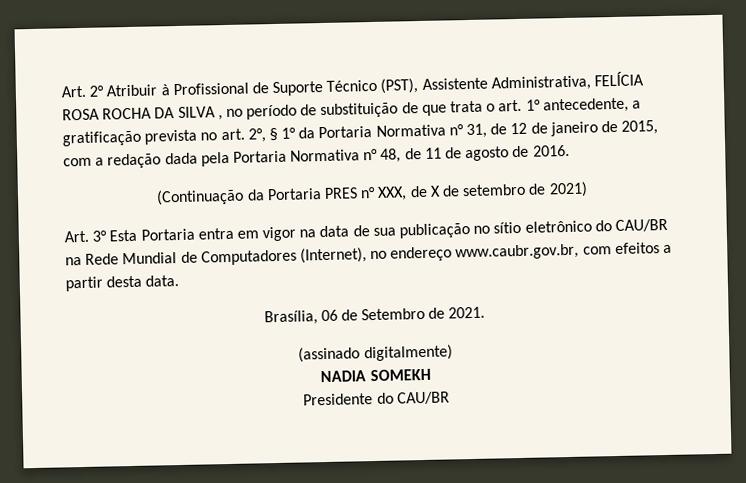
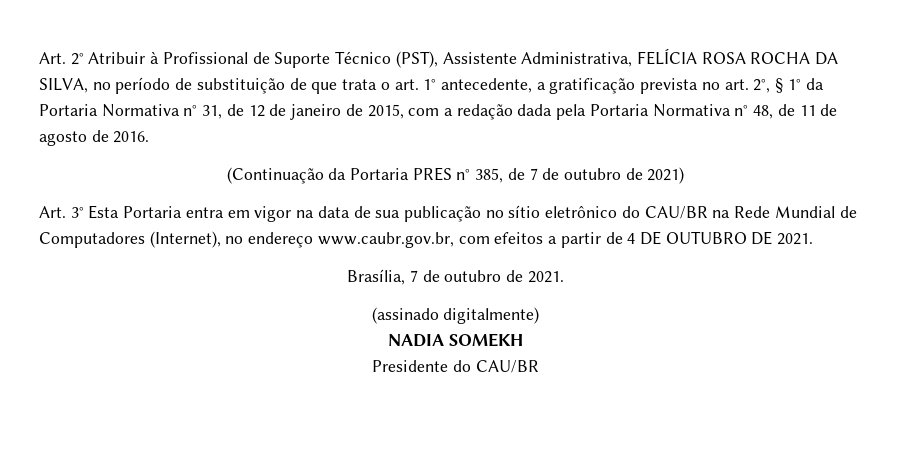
- Art. 2° Atribuir à Profissional de Suporte Técnico (PST), Assistente Administrativa, FELÍCIA ROSA ROCHA DA SILVA , no período de substituição de que trata o art. 1° antecedente, a gratificação prevista no art. 2°, § 1° da Portaria Normativa n° 31, de 12 de janeiro de 2015, com a redação dada pela Portaria Normativa n° 48, de 11 de agosto de 2016.
+ Art. 2° Atribuir à Profissional de Suporte Técnico (PST), Assistente Administrativa, FELÍCIA ROSA ROCHA DA SILVA, no período de substituição de que trata o art. 1° antecedente, a gratificação prevista no art. 2°, § 1° da Portaria Normativa n° 31, de 12 de janeiro de 2015, com a redação dada pela Portaria Normativa n° 48, de 11 de agosto de 2016.
- (Continuação da Portaria PRES n° XXX, de X de setembro de 2021)
+ (Continuação da Portaria PRES n° 385, de 7 de outubro de 2021)
- Art. 3° Esta Portaria entra em vigor na data de sua publicação no sítio eletrônico do CAU/BR na Rede Mundial de Computadores (Internet), no endereço www.caubr.gov.br, com efeitos a partir desta data.
- Brasília, 06 de Setembro de 2021.
+ Art. 3° Esta Portaria entra em vigor na data de sua publicação no sítio eletrônico do CAU/BR na Rede Mundial de Computadores (Internet), no endereço www.caubr.gov.br, com efeitos a partir de 4 DE OUTUBRO DE 2021.
+ Brasília, 7 de outubro de 2021.

